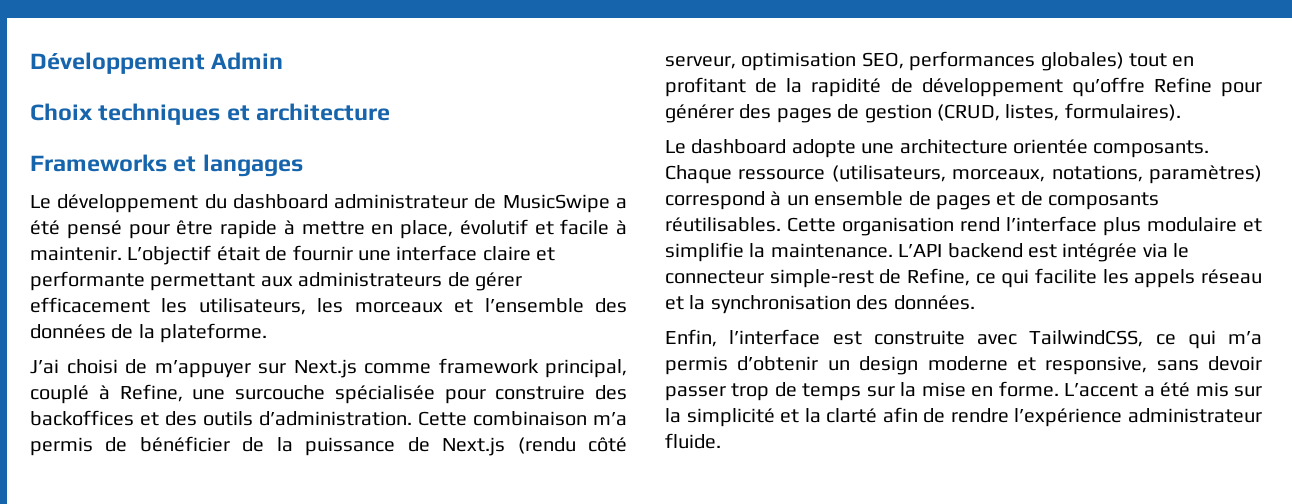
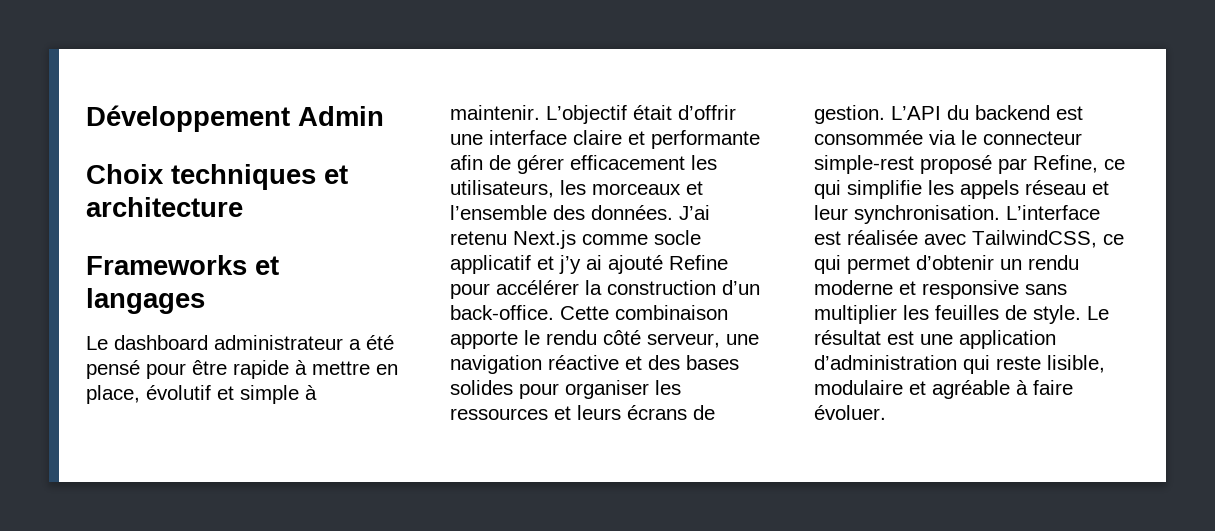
- Le développement du dashboard administrateur de MusicSwipe a été pensé pour être rapide à mettre en place, évolutif et facile à maintenir.
+ Le dashboard administrateur a été pensé pour être rapide à mettre en place, évolutif et simple à maintenir.
- L’objectif était de fournir une interface claire et performante permettant aux administrateurs de gérer efficacement les utilisateurs, les morceaux et l’ensemble des données de la plateforme.
- J’ai choisi de m’appuyer sur Next.js comme framework principal, couplé à Refine, une surcouche spécialisée pour construire des backoffices et des outils d’administration. Cette combinaison m’a permis de bénéficier de la puissance de Next.js (rendu côté serveur, optimisation SEO, performances globales) tout en profitant de la rapidité de développement qu’offre Refine pour générer des pages de gestion (CRUD, listes, formulaires).
- Le dashboard adopte une architecture orientée composants. Chaque ressource (utilisateurs, morceaux, notations, paramètres) correspond à un ensemble de pages et de composants réutilisables. Cette organisation rend l’interface plus modulaire et simplifie la maintenance. L’API backend est intégrée via le connecteur simple-rest de Refine, ce qui facilite les appels réseau et la synchronisation des données.
- Enfin, l’interface est construite avec TailwindCSS, ce qui m’a permis d’obtenir un design moderne et responsive, sans devoir passer trop de temps sur la mise en forme. L’accent a été mis sur la simplicité et la clarté afin de rendre l’expérience administrateur fluide.
+ L’objectif était d’offrir une interface claire et performante afin de gérer efficacement les utilisateurs, les morceaux et l’ensemble des données. J’ai retenu Next.js comme socle applicatif et j’y ai ajouté Refine pour accélérer la construction d’un back-office. Cette combinaison apporte le rendu côté serveur, une navigation réactive et des bases solides pour organiser les ressources et leurs écrans de gestion. L’API du backend est consommée via le connecteur simple-rest proposé par Refine, ce qui simplifie les appels réseau et leur synchronisation. L’interface est réalisée avec TailwindCSS, ce qui permet d’obtenir un rendu moderne et responsive sans multiplier les feuilles de style. Le résultat est une application d’administration qui reste lisible, modulaire et agréable à faire évoluer.

